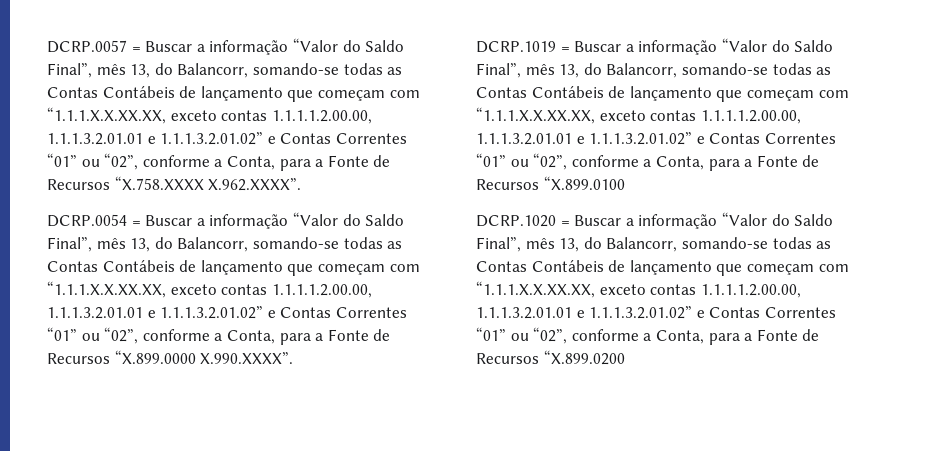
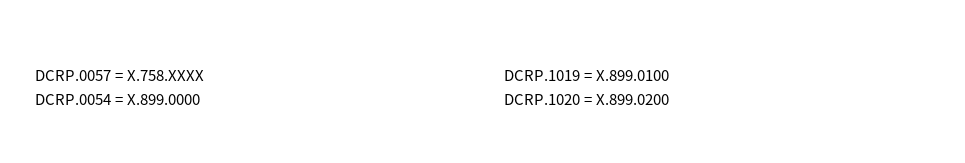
- DCRP.0057 = Buscar a informação “Valor do Saldo Final”, mês 13, do Balancorr, somando-se todas as Contas Contábeis de lançamento que começam com “1.1.1.X.X.XX.XX, exceto contas 1.1.1.1.2.00.00, 1.1.1.3.2.01.01 e 1.1.1.3.2.01.02” e Contas Correntes “01” ou “02”, conforme a Conta, para a Fonte de Recursos “X.758.XXXX X.962.XXXX”.
- DCRP.0054 = Buscar a informação “Valor do Saldo Final”, mês 13, do Balancorr, somando-se todas as Contas Contábeis de lançamento que começam com “1.1.1.X.X.XX.XX, exceto contas 1.1.1.1.2.00.00, 1.1.1.3.2.01.01 e 1.1.1.3.2.01.02” e Contas Correntes “01” ou “02”, conforme a Conta, para a Fonte de Recursos “X.899.0000 X.990.XXXX”.
- DCRP.1019 = Buscar a informação “Valor do Saldo Final”, mês 13, do Balancorr, somando-se todas as Contas Contábeis de lançamento que começam com “1.1.1.X.X.XX.XX, exceto contas 1.1.1.1.2.00.00, 1.1.1.3.2.01.01 e 1.1.1.3.2.01.02” e Contas Correntes “01” ou “02”, conforme a Conta, para a Fonte de Recursos “X.899.0100
- DCRP.1020 = Buscar a informação “Valor do Saldo Final”, mês 13, do Balancorr, somando-se todas as Contas Contábeis de lançamento que começam com “1.1.1.X.X.XX.XX, exceto contas 1.1.1.1.2.00.00, 1.1.1.3.2.01.01 e 1.1.1.3.2.01.02” e Contas Correntes “01” ou “02”, conforme a Conta, para a Fonte de Recursos “X.899.0200
+ DCRP.0057 = X.758.XXXX
+ DCRP.0054 = X.899.0000
+ DCRP.1019 = X.899.0100
+ DCRP.1020 = X.899.0200

